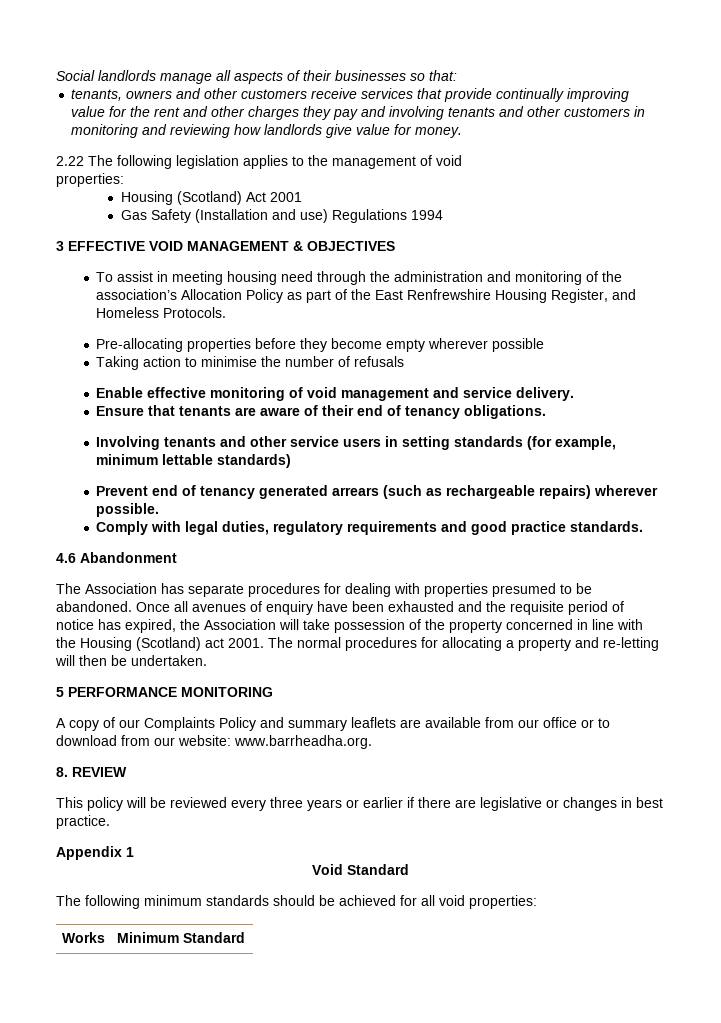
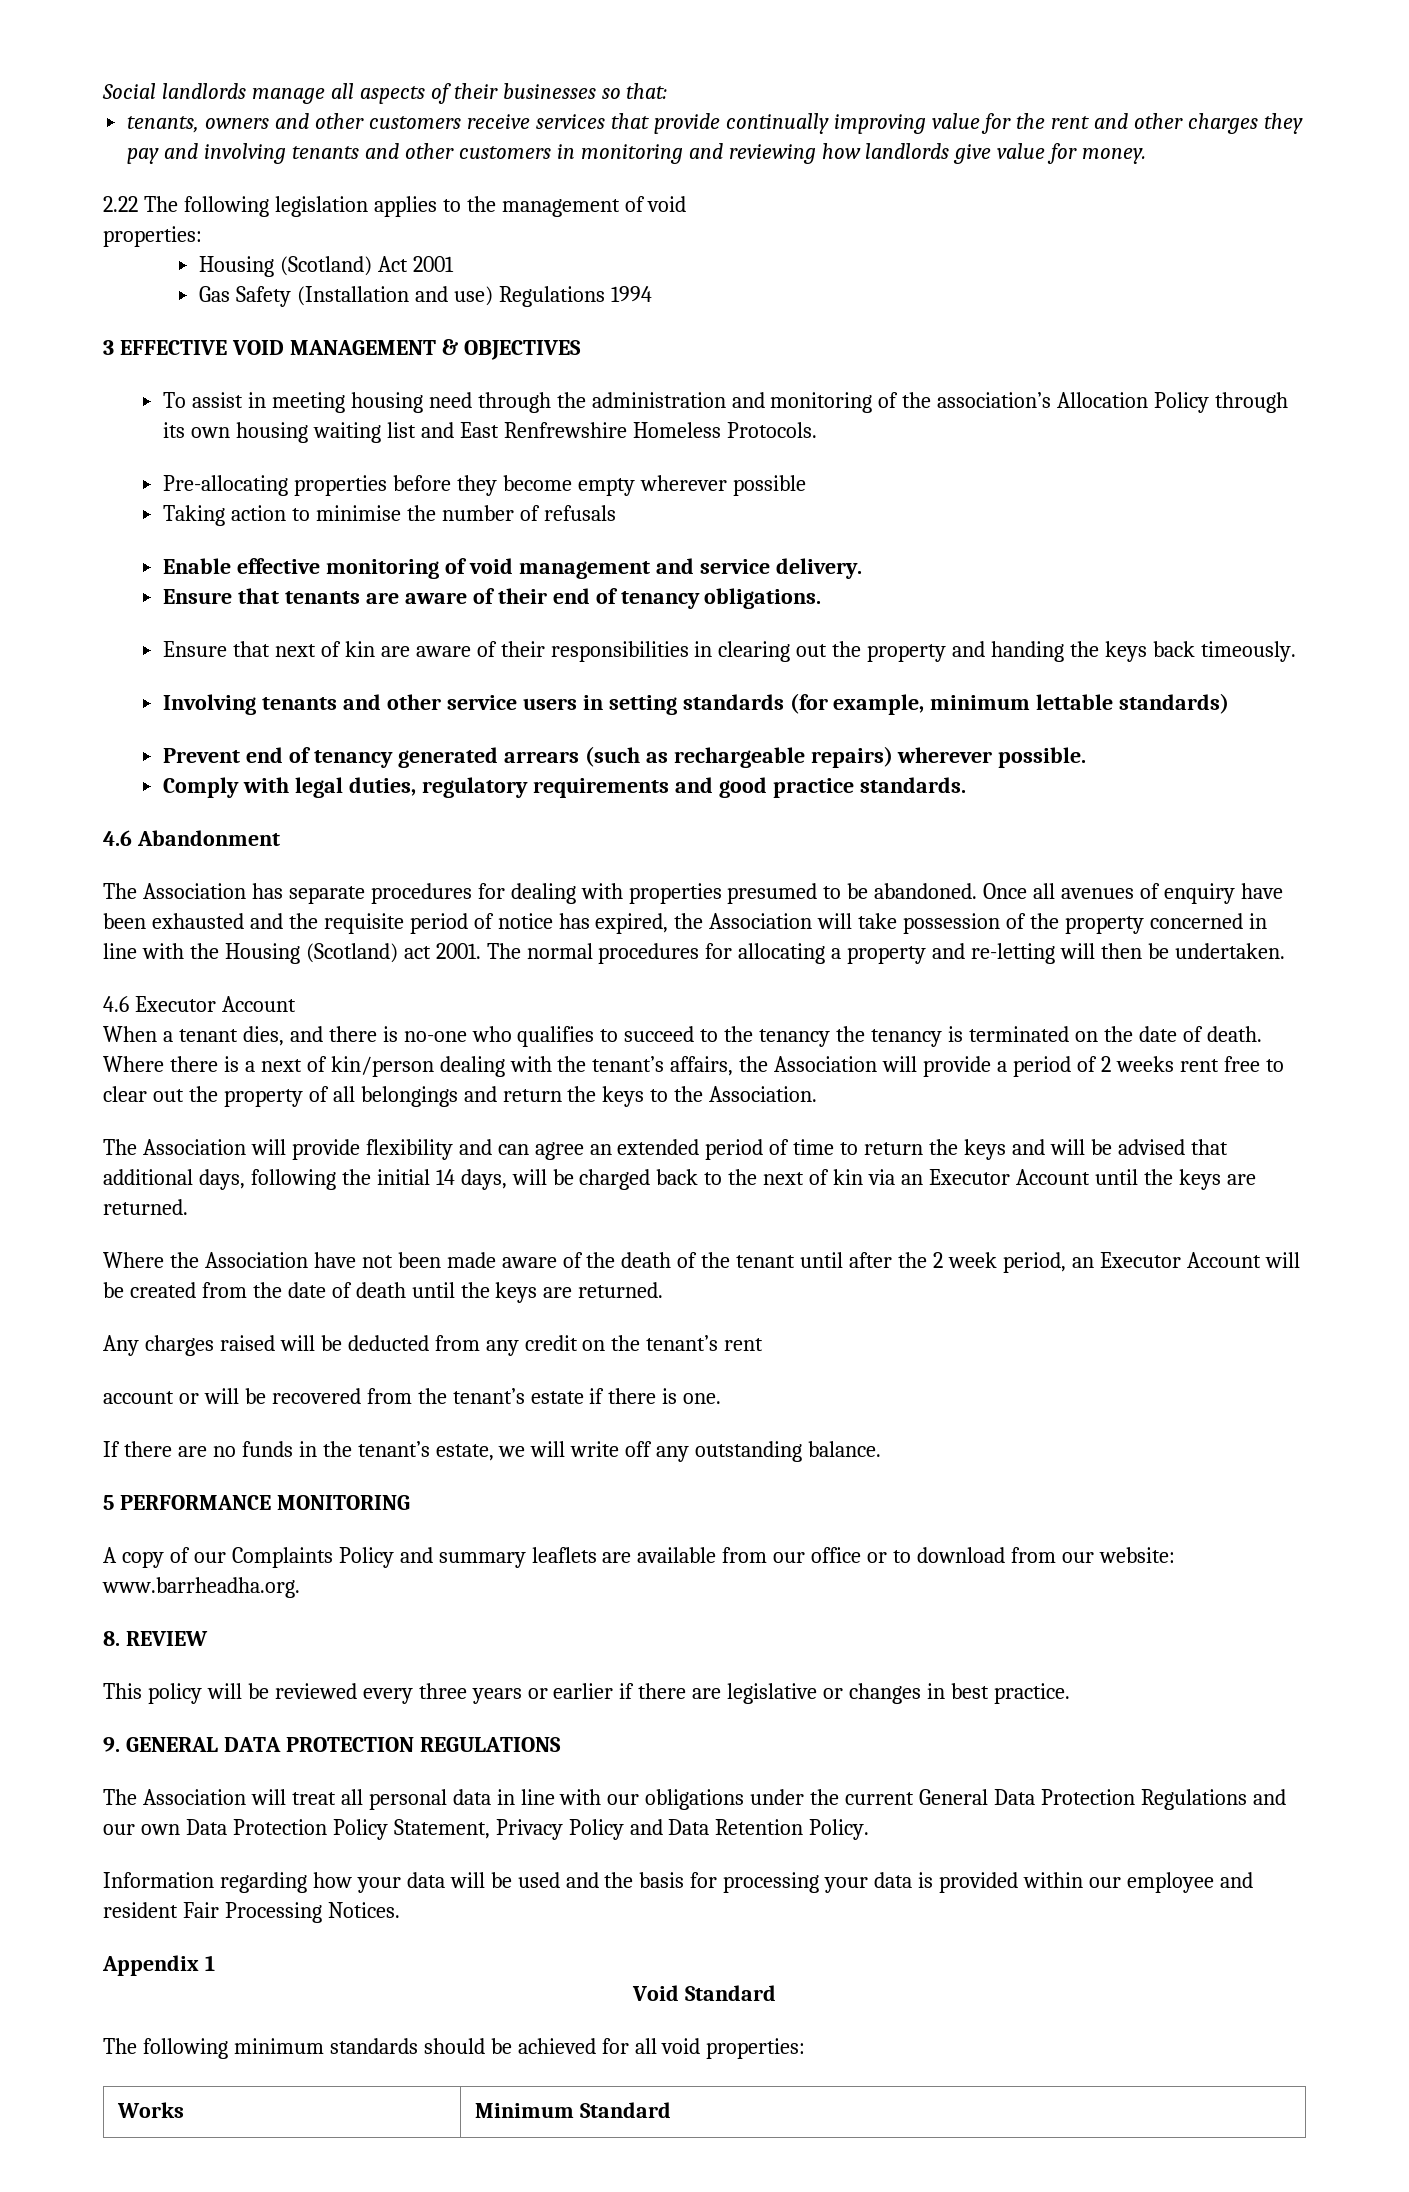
- To assist in meeting housing need through the administration and monitoring of the association’s Allocation Policy as part of the East Renfrewshire Housing Register, and Homeless Protocols.
+ To assist in meeting housing need through the administration and monitoring of the association’s Allocation Policy through its own housing waiting list and East Renfrewshire Homeless Protocols.
+ Ensure that next of kin are aware of their responsibilities in clearing out the property and handing the keys back timeously.
+ 4.6 Executor Account
+ When a tenant dies, and there is no-one who qualifies to succeed to the tenancy the tenancy is terminated on the date of death. Where there is a next of kin/person dealing with the tenant’s affairs, the Association will provide a period of 2 weeks rent free to clear out the property of all belongings and return the keys to the Association.
+ The Association will provide flexibility and can agree an extended period of time to return the keys and will be advised that additional days, following the initial 14 days, will be charged back to the next of kin via an Executor Account until the keys are returned.
+ Where the Association have not been made aware of the death of the tenant until after the 2 week period, an Executor Account will be created from the date of death until the keys are returned.
+ Any charges raised will be deducted from any credit on the tenant’s rent
+ account or will be recovered from the tenant’s estate if there is one.
+ If there are no funds in the tenant’s estate, we will write off any outstanding balance.
+ 9. GENERAL DATA PROTECTION REGULATIONS
+ The Association will treat all personal data in line with our obligations under the current General Data Protection Regulations and our own Data Protection Policy Statement, Privacy Policy and Data Retention Policy.
+ Information regarding how your data will be used and the basis for processing your data is provided within our employee and resident Fair Processing Notices.

